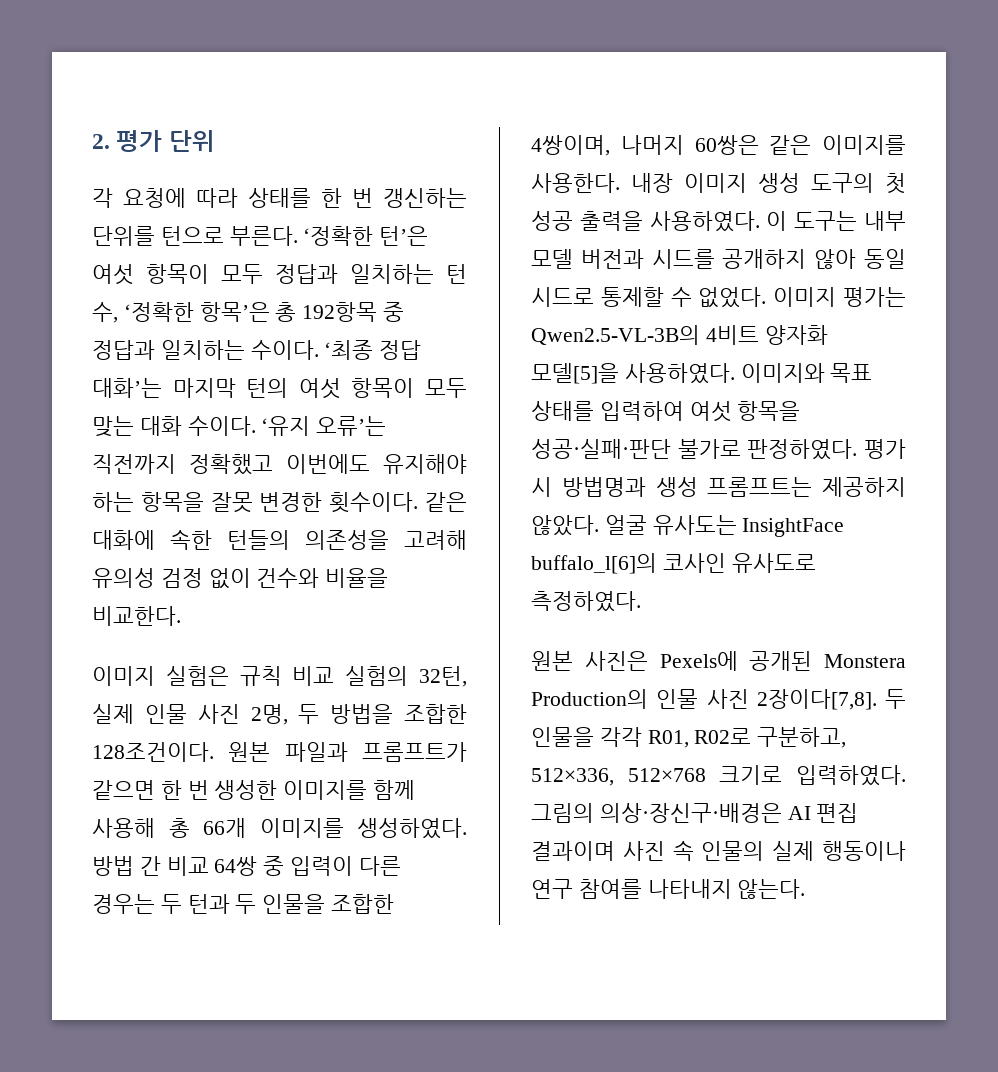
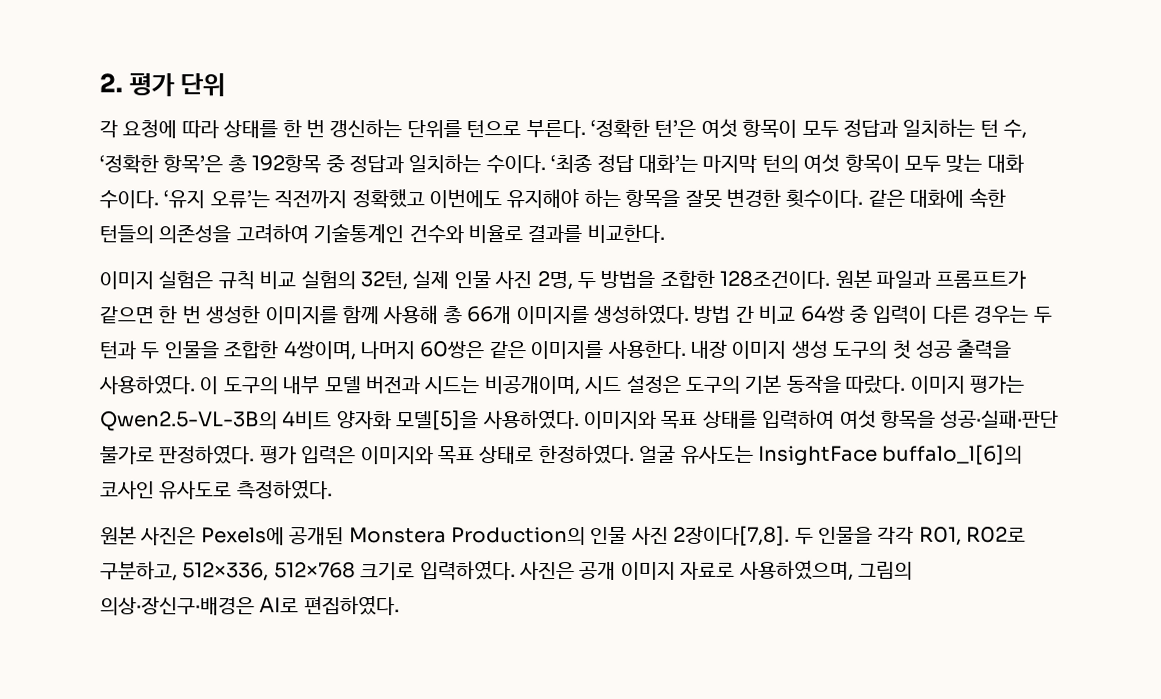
- 같은 대화에 속한 턴들의 의존성을 고려해 유의성 검정 없이 건수와 비율을 비교한다.
+ 같은 대화에 속한 턴들의 의존성을 고려하여 기술통계인 건수와 비율로 결과를 비교한다.
- 이 도구는 내부 모델 버전과 시드를 공개하지 않아 동일 시드로 통제할 수 없었다.
+ 이 도구의 내부 모델 버전과 시드는 비공개이며, 시드 설정은 도구의 기본 동작을 따랐다.
- 평가 시 방법명과 생성 프롬프트는 제공하지 않았다.
+ 평가 입력은 이미지와 목표 상태로 한정하였다.
- 그림의 의상·장신구·배경은 AI 편집 결과이며 사진 속 인물의 실제 행동이나 연구 참여를 나타내지 않는다.
+ 사진은 공개 이미지 자료로 사용하였으며, 그림의 의상·장신구·배경은 AI로 편집하였다.

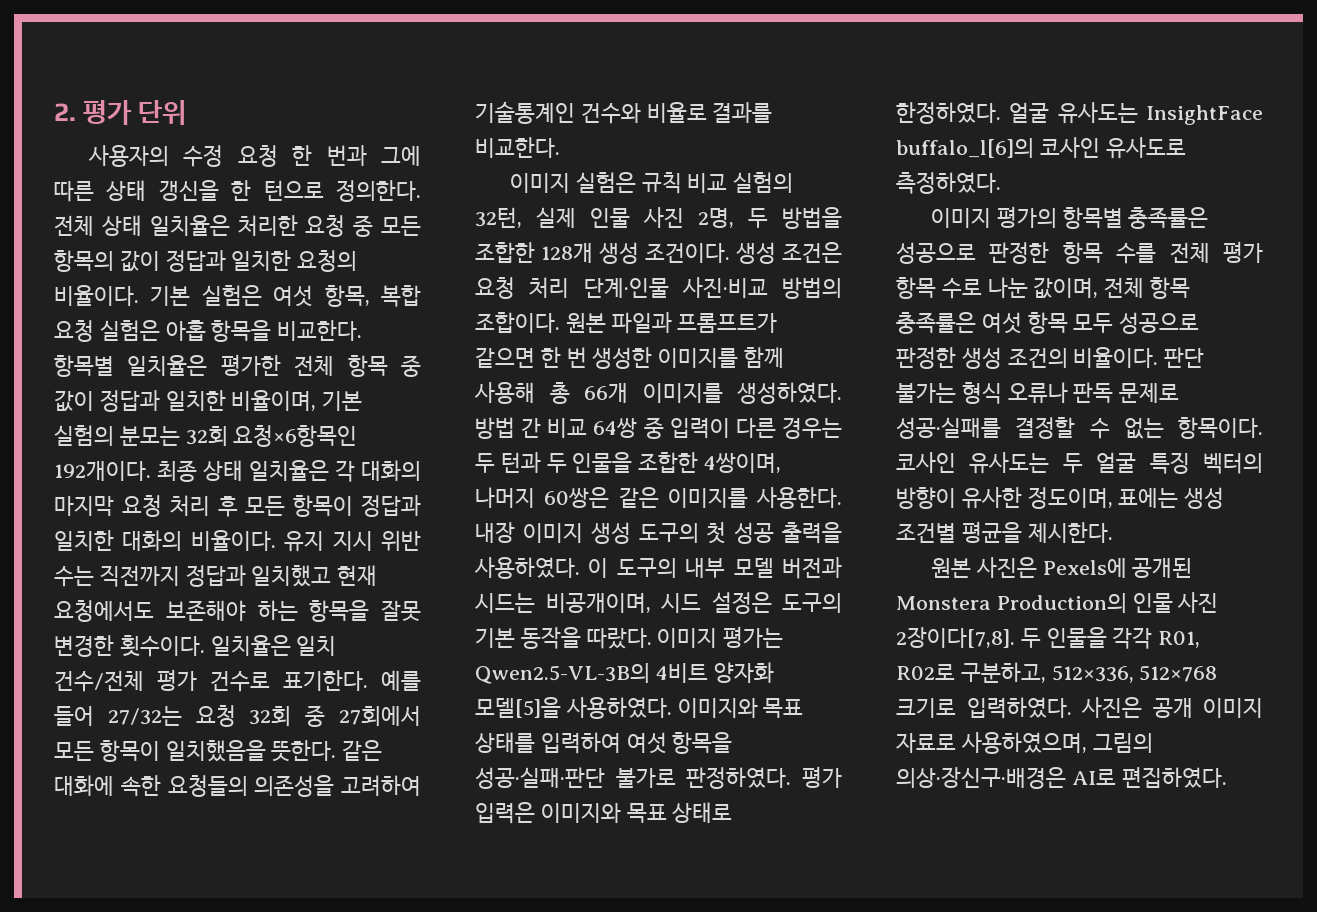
- 각 요청에 따라 상태를 한 번 갱신하는 단위를 턴으로 부른다. ‘정확한 턴’은 여섯 항목이 모두 정답과 일치하는 턴 수, ‘정확한 항목’은 총 192항목 중 정답과 일치하는 수이다. ‘최종 정답 대화’는 마지막 턴의 여섯 항목이 모두 맞는 대화 수이다. ‘유지 오류’는 직전까지 정확했고 이번에도 유지해야 하는 항목을 잘못 변경한 횟수이다.
+ 사용자의 수정 요청 한 번과 그에 따른 상태 갱신을 한 턴으로 정의한다. 전체 상태 일치율은 처리한 요청 중 모든 항목의 값이 정답과 일치한 요청의 비율이다. 기본 실험은 여섯 항목, 복합 요청 실험은 아홉 항목을 비교한다. 항목별 일치율은 평가한 전체 항목 중 값이 정답과 일치한 비율이며, 기본 실험의 분모는 32회 요청×6항목인 192개이다. 최종 상태 일치율은 각 대화의 마지막 요청 처리 후 모든 항목이 정답과 일치한 대화의 비율이다. 유지 지시 위반 수는 직전까지 정답과 일치했고 현재 요청에서도 보존해야 하는 항목을 잘못 변경한 횟수이다.
+ 일치율은 일치 건수/전체 평가 건수로 표기한다. 예를 들어 27/32는 요청 32회 중 27회에서 모든 항목이 일치했음을 뜻한다.
- 같은 대화에 속한 턴들의 의존성을 고려하여 기술통계인 건수와 비율로 결과를 비교한다.
+ 같은 대화에 속한 요청들의 의존성을 고려하여 기술통계인 건수와 비율로 결과를 비교한다.
- 이미지 실험은 규칙 비교 실험의 32턴, 실제 인물 사진 2명, 두 방법을 조합한 128조건이다.
+ 이미지 실험은 규칙 비교 실험의 32턴, 실제 인물 사진 2명, 두 방법을 조합한 128개 생성 조건이다. 생성 조건은 요청 처리 단계·인물 사진·비교 방법의 조합이다.
+ 이미지 평가의 항목별 충족률은 성공으로 판정한 항목 수를 전체 평가 항목 수로 나눈 값이며, 전체 항목 충족률은 여섯 항목 모두 성공으로 판정한 생성 조건의 비율이다. 판단 불가는 형식 오류나 판독 문제로 성공·실패를 결정할 수 없는 항목이다. 코사인 유사도는 두 얼굴 특징 벡터의 방향이 유사한 정도이며, 표에는 생성 조건별 평균을 제시한다.

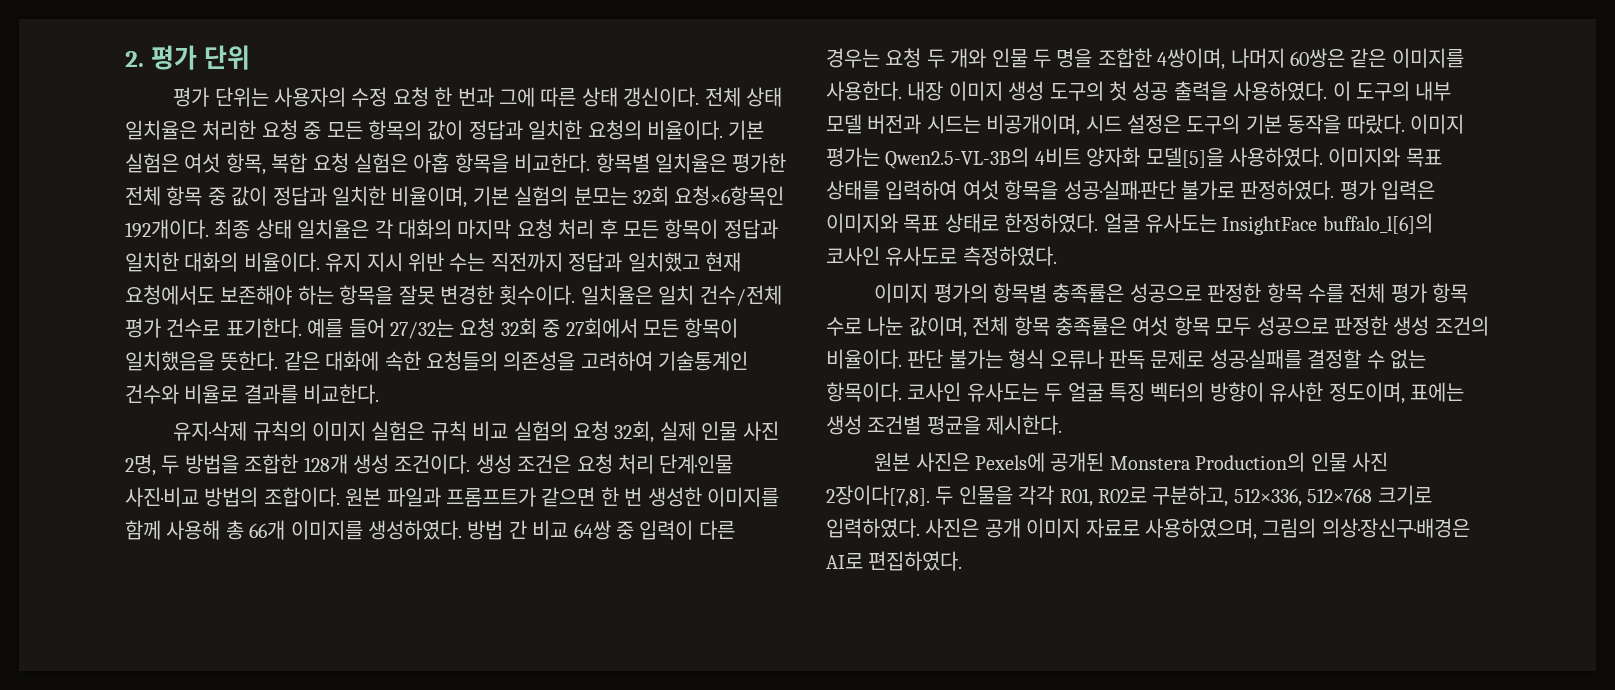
- 사용자의 수정 요청 한 번과 그에 따른 상태 갱신을 한 턴으로 정의한다.
+ 평가 단위는 사용자의 수정 요청 한 번과 그에 따른 상태 갱신이다.
- 이미지 실험은 규칙 비교 실험의 32턴, 실제 인물 사진 2명, 두 방법을 조합한 128개 생성 조건이다.
+ 유지·삭제 규칙의 이미지 실험은 규칙 비교 실험의 요청 32회, 실제 인물 사진 2명, 두 방법을 조합한 128개 생성 조건이다.
- 방법 간 비교 64쌍 중 입력이 다른 경우는 두 턴과 두 인물을 조합한 4쌍이며, 나머지 60쌍은 같은 이미지를 사용한다.
+ 방법 간 비교 64쌍 중 입력이 다른 경우는 요청 두 개와 인물 두 명을 조합한 4쌍이며, 나머지 60쌍은 같은 이미지를 사용한다.

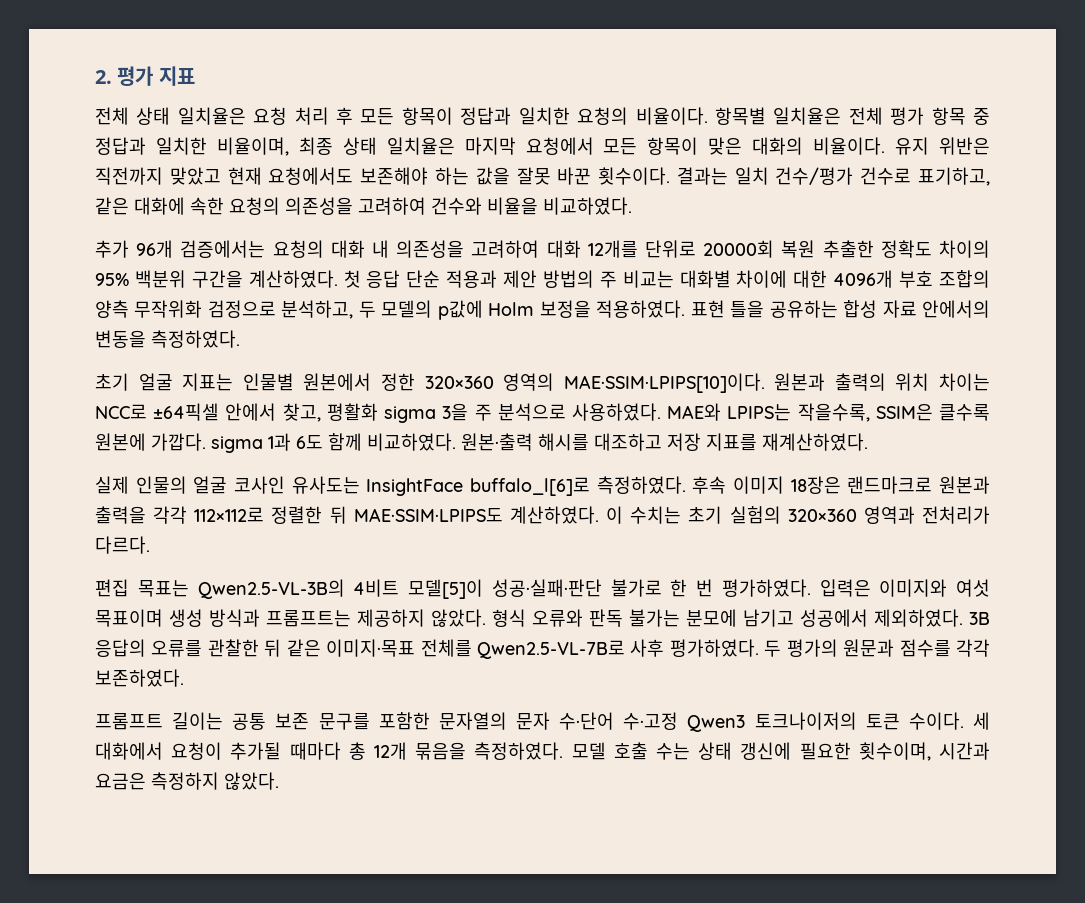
- 2. 평가 단위
- 평가 단위는 사용자의 수정 요청 한 번과 그에 따른 상태 갱신이다. 전체 상태 일치율은 처리한 요청 중 모든 항목의 값이 정답과 일치한 요청의 비율이다. 기본 실험은 여섯 항목, 복합 요청 실험은 아홉 항목을 비교한다. 항목별 일치율은 평가한 전체 항목 중 값이 정답과 일치한 비율이며, 기본 실험의 분모는 32회 요청×6항목인 192개이다. 최종 상태 일치율은 각 대화의 마지막 요청 처리 후 모든 항목이 정답과 일치한 대화의 비율이다. 유지 지시 위반 수는 직전까지 정답과 일치했고 현재 요청에서도 보존해야 하는 항목을 잘못 변경한 횟수이다. 일치율은 일치 건수/전체 평가 건수로 표기한다. 예를 들어 27/32는 요청 32회 중 27회에서 모든 항목이 일치했음을 뜻한다. 같은 대화에 속한 요청들의 의존성을 고려하여 기술통계인 건수와 비율로 결과를 비교한다.
- 유지·삭제 규칙의 이미지 실험은 규칙 비교 실험의 요청 32회, 실제 인물 사진 2명, 두 방법을 조합한 128개 생성 조건이다. 생성 조건은 요청 처리 단계·인물 사진·비교 방법의 조합이다. 원본 파일과 프롬프트가 같으면 한 번 생성한 이미지를 함께 사용해 총 66개 이미지를 생성하였다. 방법 간 비교 64쌍 중 입력이 다른 경우는 요청 두 개와 인물 두 명을 조합한 4쌍이며, 나머지 60쌍은 같은 이미지를 사용한다. 내장 이미지 생성 도구의 첫 성공 출력을 사용하였다. 이 도구의 내부 모델 버전과 시드는 비공개이며, 시드 설정은 도구의 기본 동작을 따랐다. 이미지 평가는 Qwen2.5-VL-3B의 4비트 양자화 모델[5]을 사용하였다. 이미지와 목표 상태를 입력하여 여섯 항목을 성공·실패·판단 불가로 판정하였다. 평가 입력은 이미지와 목표 상태로 한정하였다. 얼굴 유사도는 InsightFace buffalo_l[6]의 코사인 유사도로 측정하였다.
- 이미지 평가의 항목별 충족률은 성공으로 판정한 항목 수를 전체 평가 항목 수로 나눈 값이며, 전체 항목 충족률은 여섯 항목 모두 성공으로 판정한 생성 조건의 비율이다. 판단 불가는 형식 오류나 판독 문제로 성공·실패를 결정할 수 없는 항목이다. 코사인 유사도는 두 얼굴 특징 벡터의 방향이 유사한 정도이며, 표에는 생성 조건별 평균을 제시한다.
- 원본 사진은 Pexels에 공개된 Monstera Production의 인물 사진 2장이다[7,8]. 두 인물을 각각 R01, R02로 구분하고, 512×336, 512×768 크기로 입력하였다. 사진은 공개 이미지 자료로 사용하였으며, 그림의 의상·장신구·배경은 AI로 편집하였다.
+ 2. 평가 지표
+ 전체 상태 일치율은 요청 처리 후 모든 항목이 정답과 일치한 요청의 비율이다. 항목별 일치율은 전체 평가 항목 중 정답과 일치한 비율이며, 최종 상태 일치율은 마지막 요청에서 모든 항목이 맞은 대화의 비율이다. 유지 위반은 직전까지 맞았고 현재 요청에서도 보존해야 하는 값을 잘못 바꾼 횟수이다. 결과는 일치 건수/평가 건수로 표기하고, 같은 대화에 속한 요청의 의존성을 고려하여 건수와 비율을 비교하였다.
+ 추가 96개 검증에서는 요청의 대화 내 의존성을 고려하여 대화 12개를 단위로 20000회 복원 추출한 정확도 차이의 95% 백분위 구간을 계산하였다. 첫 응답 단순 적용과 제안 방법의 주 비교는 대화별 차이에 대한 4096개 부호 조합의 양측 무작위화 검정으로 분석하고, 두 모델의 p값에 Holm 보정을 적용하였다. 표현 틀을 공유하는 합성 자료 안에서의 변동을 측정하였다.
+ 초기 얼굴 지표는 인물별 원본에서 정한 320×360 영역의 MAE·SSIM·LPIPS[10]이다. 원본과 출력의 위치 차이는 NCC로 ±64픽셀 안에서 찾고, 평활화 sigma 3을 주 분석으로 사용하였다. MAE와 LPIPS는 작을수록, SSIM은 클수록 원본에 가깝다. sigma 1과 6도 함께 비교하였다. 원본·출력 해시를 대조하고 저장 지표를 재계산하였다.
+ 실제 인물의 얼굴 코사인 유사도는 InsightFace buffalo_l[6]로 측정하였다. 후속 이미지 18장은 랜드마크로 원본과 출력을 각각 112×112로 정렬한 뒤 MAE·SSIM·LPIPS도 계산하였다. 이 수치는 초기 실험의 320×360 영역과 전처리가 다르다.
+ 편집 목표는 Qwen2.5-VL-3B의 4비트 모델[5]이 성공·실패·판단 불가로 한 번 평가하였다. 입력은 이미지와 여섯 목표이며 생성 방식과 프롬프트는 제공하지 않았다. 형식 오류와 판독 불가는 분모에 남기고 성공에서 제외하였다. 3B 응답의 오류를 관찰한 뒤 같은 이미지·목표 전체를 Qwen2.5-VL-7B로 사후 평가하였다. 두 평가의 원문과 점수를 각각 보존하였다.
+ 프롬프트 길이는 공통 보존 문구를 포함한 문자열의 문자 수·단어 수·고정 Qwen3 토크나이저의 토큰 수이다. 세 대화에서 요청이 추가될 때마다 총 12개 묶음을 측정하였다. 모델 호출 수는 상태 갱신에 필요한 횟수이며, 시간과 요금은 측정하지 않았다.

